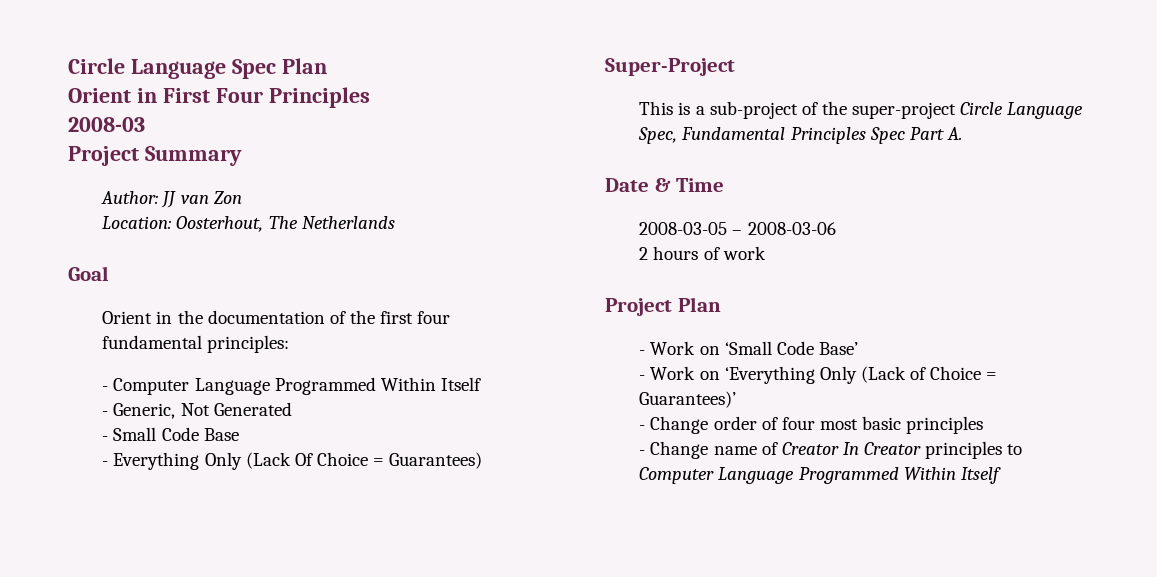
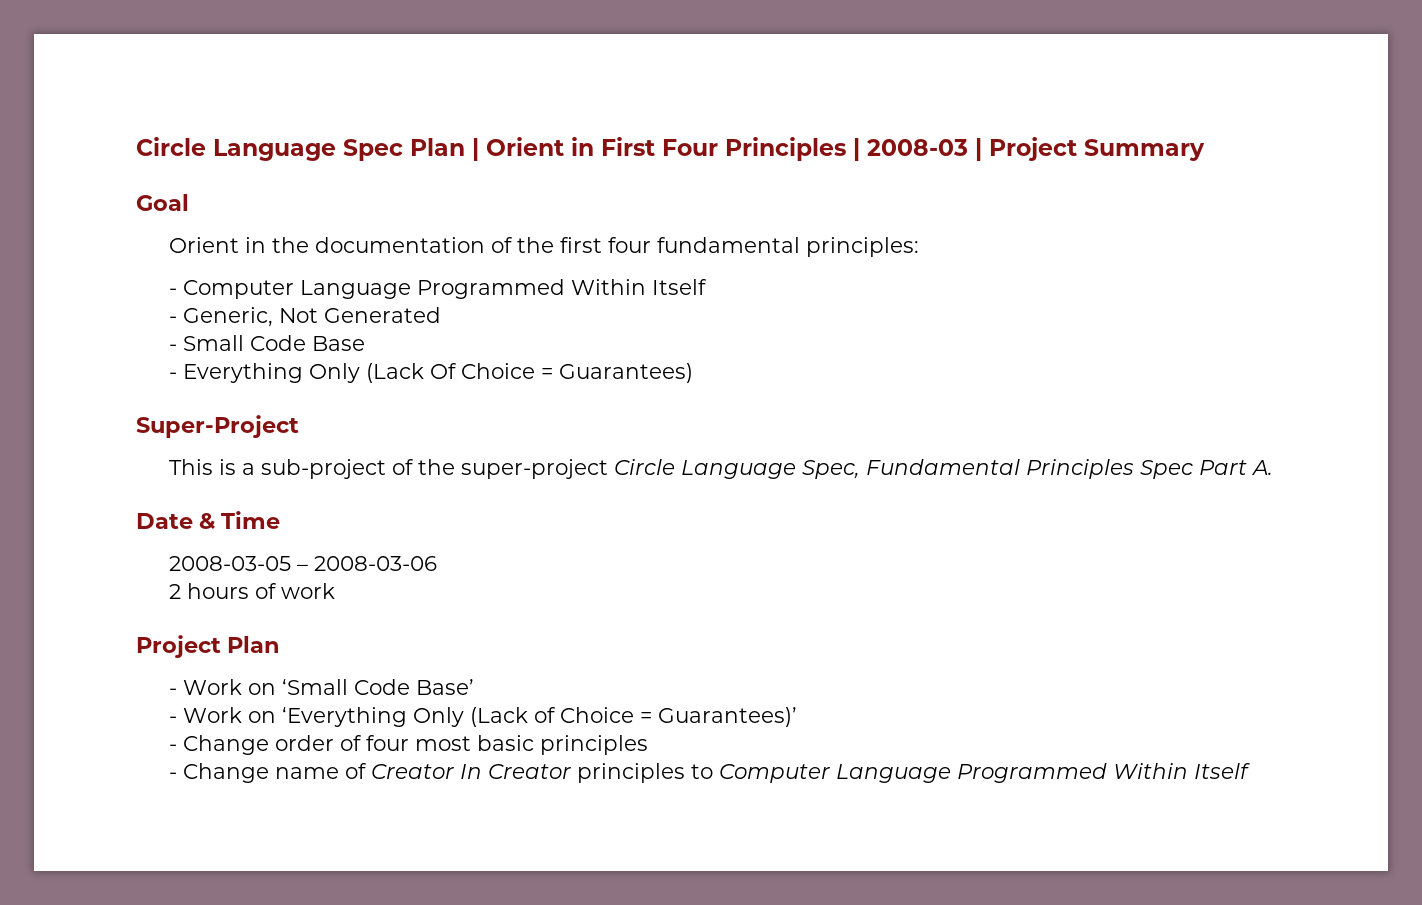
- Circle Language Spec Plan
- Orient in First Four Principles
- 2008-03
- Project Summary
+ Circle Language Spec Plan | Orient in First Four Principles | 2008-03 | Project Summary
- Author: JJ van Zon
- Location: Oosterhout, The Netherlands

